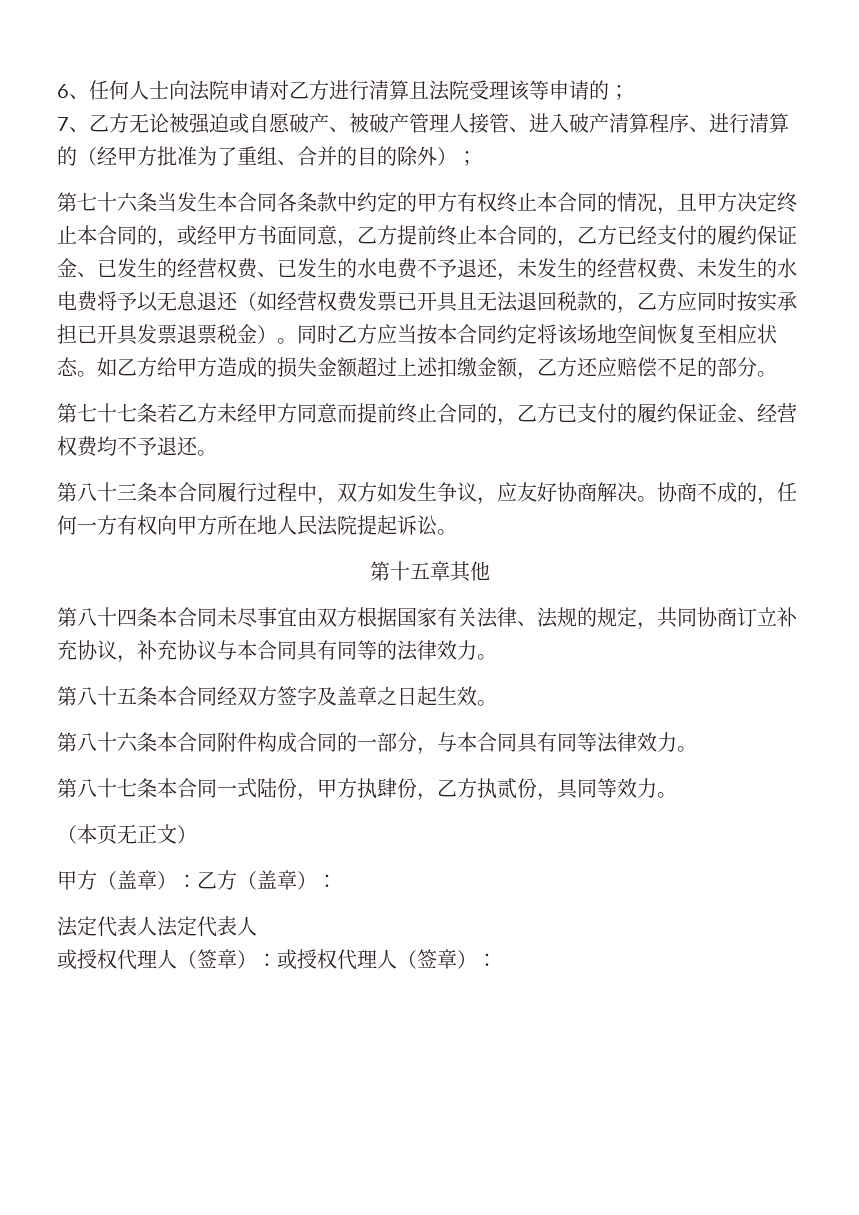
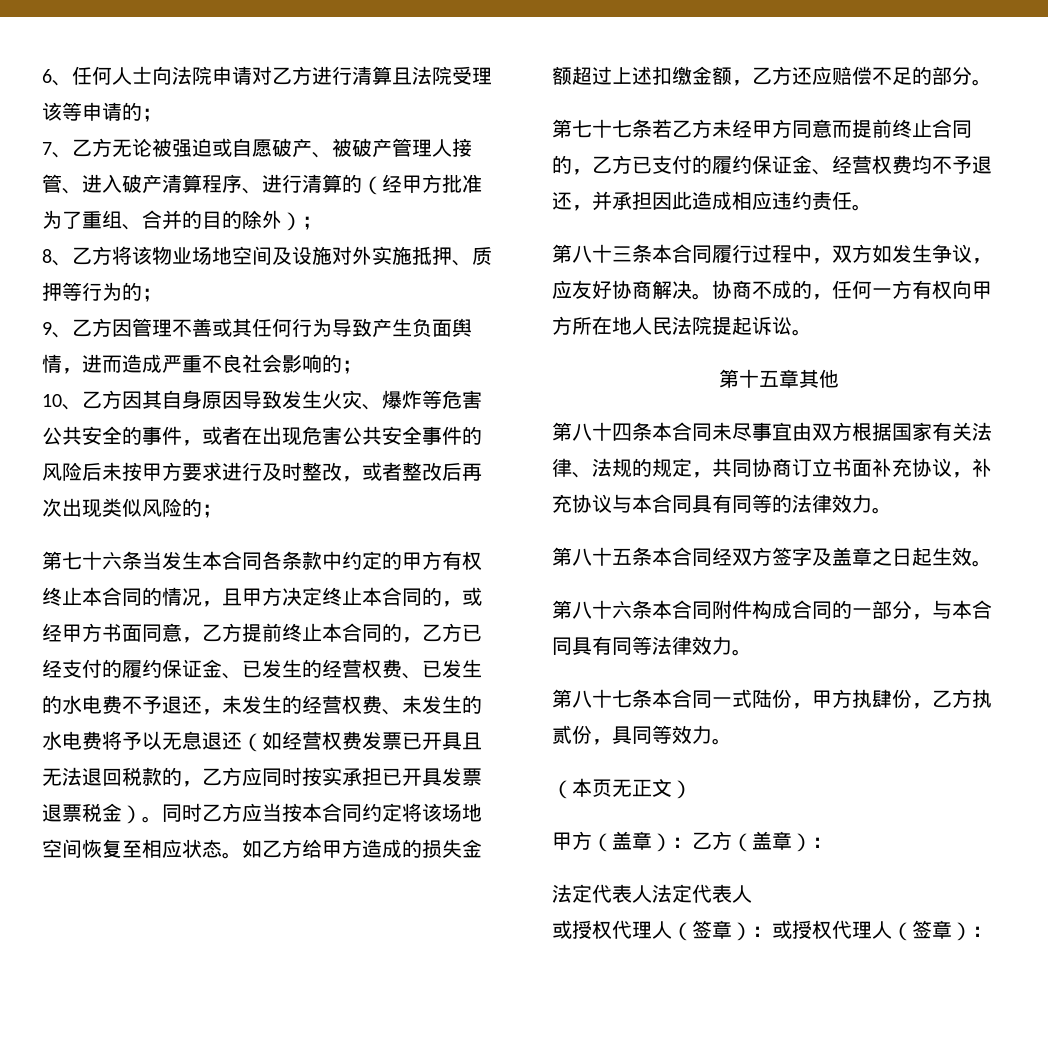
+ 8、乙方将该物业场地空间及设施对外实施抵押、质押等行为的；
+ 9、乙方因管理不善或其任何行为导致产生负面舆情，进而造成严重不良社会影响的；
+ 10、乙方因其自身原因导致发生火灾、爆炸等危害公共安全的事件，或者在出现危害公共安全事件的风险后未按甲方要求进行及时整改，或者整改后再次出现类似风险的；
- 第七十七条若乙方未经甲方同意而提前终止合同的，乙方已支付的履约保证金、经营权费均不予退还。
+ 第七十七条若乙方未经甲方同意而提前终止合同的，乙方已支付的履约保证金、经营权费均不予退还，并承担因此造成相应违约责任。
- 第八十四条本合同未尽事宜由双方根据国家有关法律、法规的规定，共同协商订立补充协议，补充协议与本合同具有同等的法律效力。
+ 第八十四条本合同未尽事宜由双方根据国家有关法律、法规的规定，共同协商订立书面补充协议，补充协议与本合同具有同等的法律效力。

